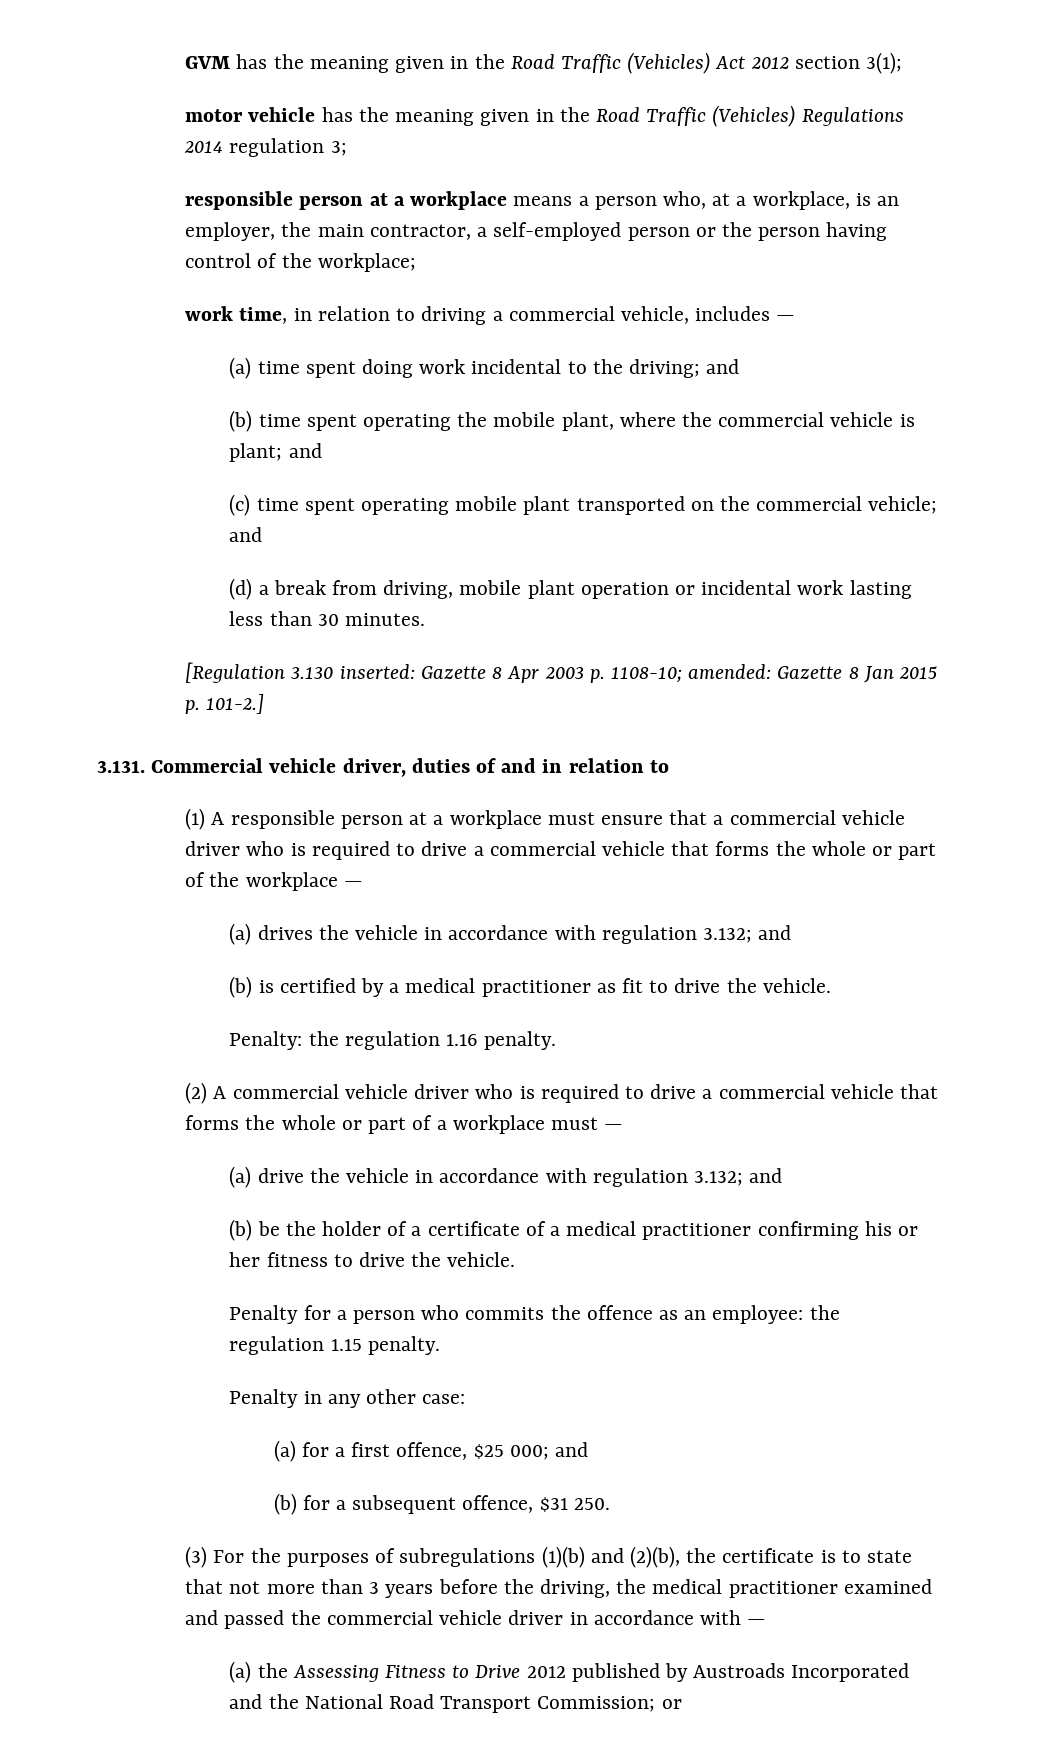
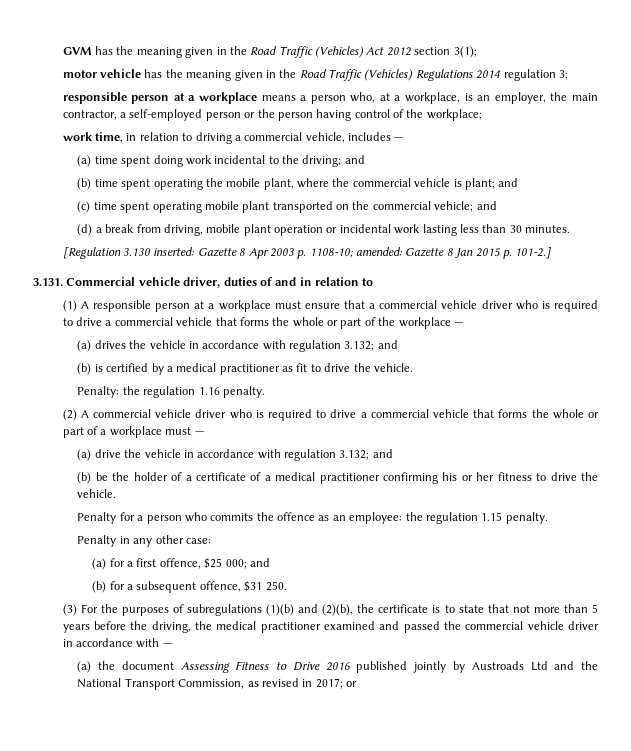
- (3) For the purposes of subregulations (1)(b) and (2)(b), the certificate is to state that not more than 3 years before the driving, the medical practitioner examined and passed the commercial vehicle driver in accordance with —
+ (3) For the purposes of subregulations (1)(b) and (2)(b), the certificate is to state that not more than 5 years before the driving, the medical practitioner examined and passed the commercial vehicle driver in accordance with —
- (a) the Assessing Fitness to Drive 2012 published by Austroads Incorporated and the National Road Transport Commission; or
+ (a) the document Assessing Fitness to Drive 2016 published jointly by Austroads Ltd and the National Transport Commission, as revised in 2017; or

